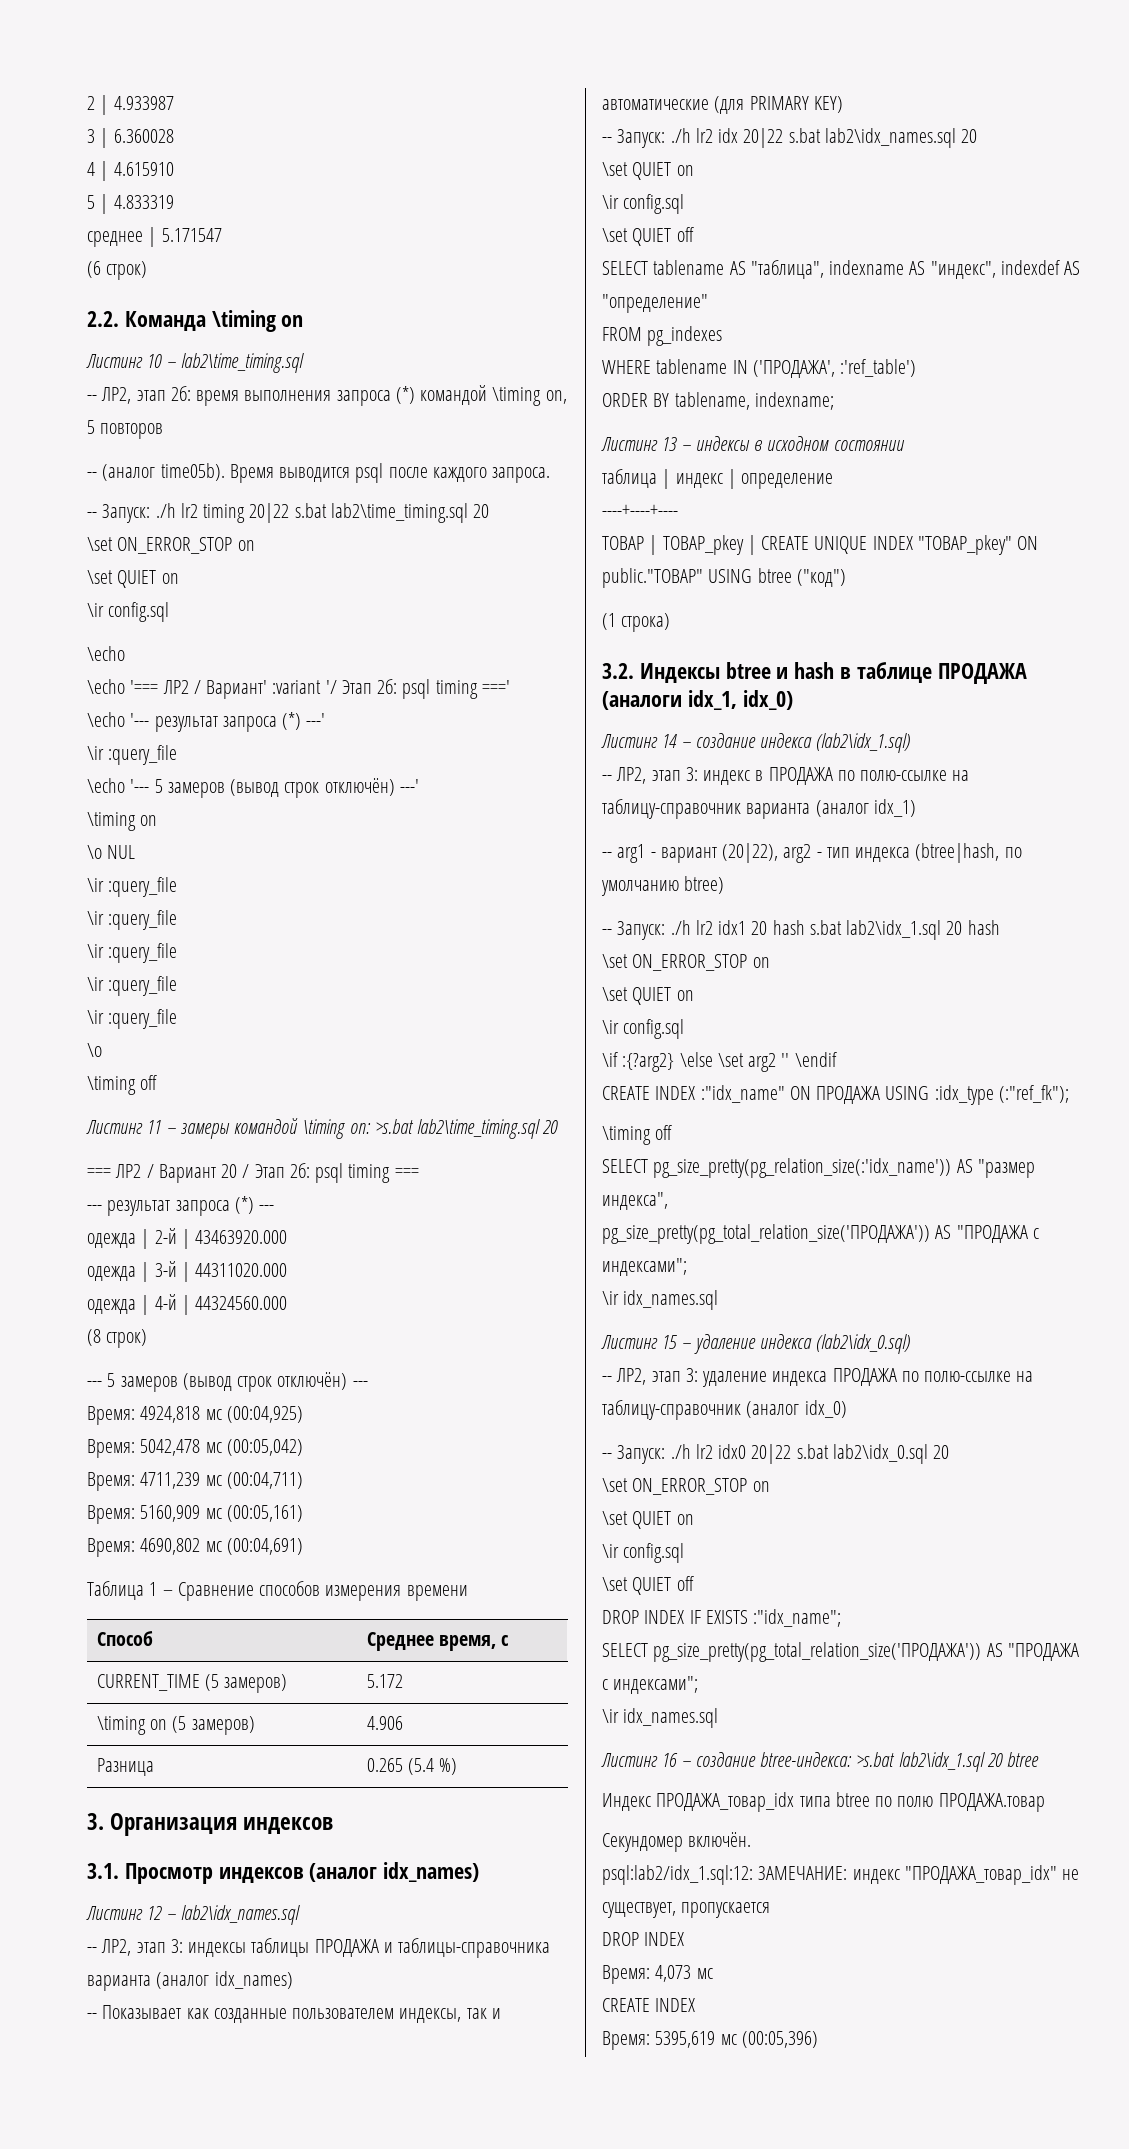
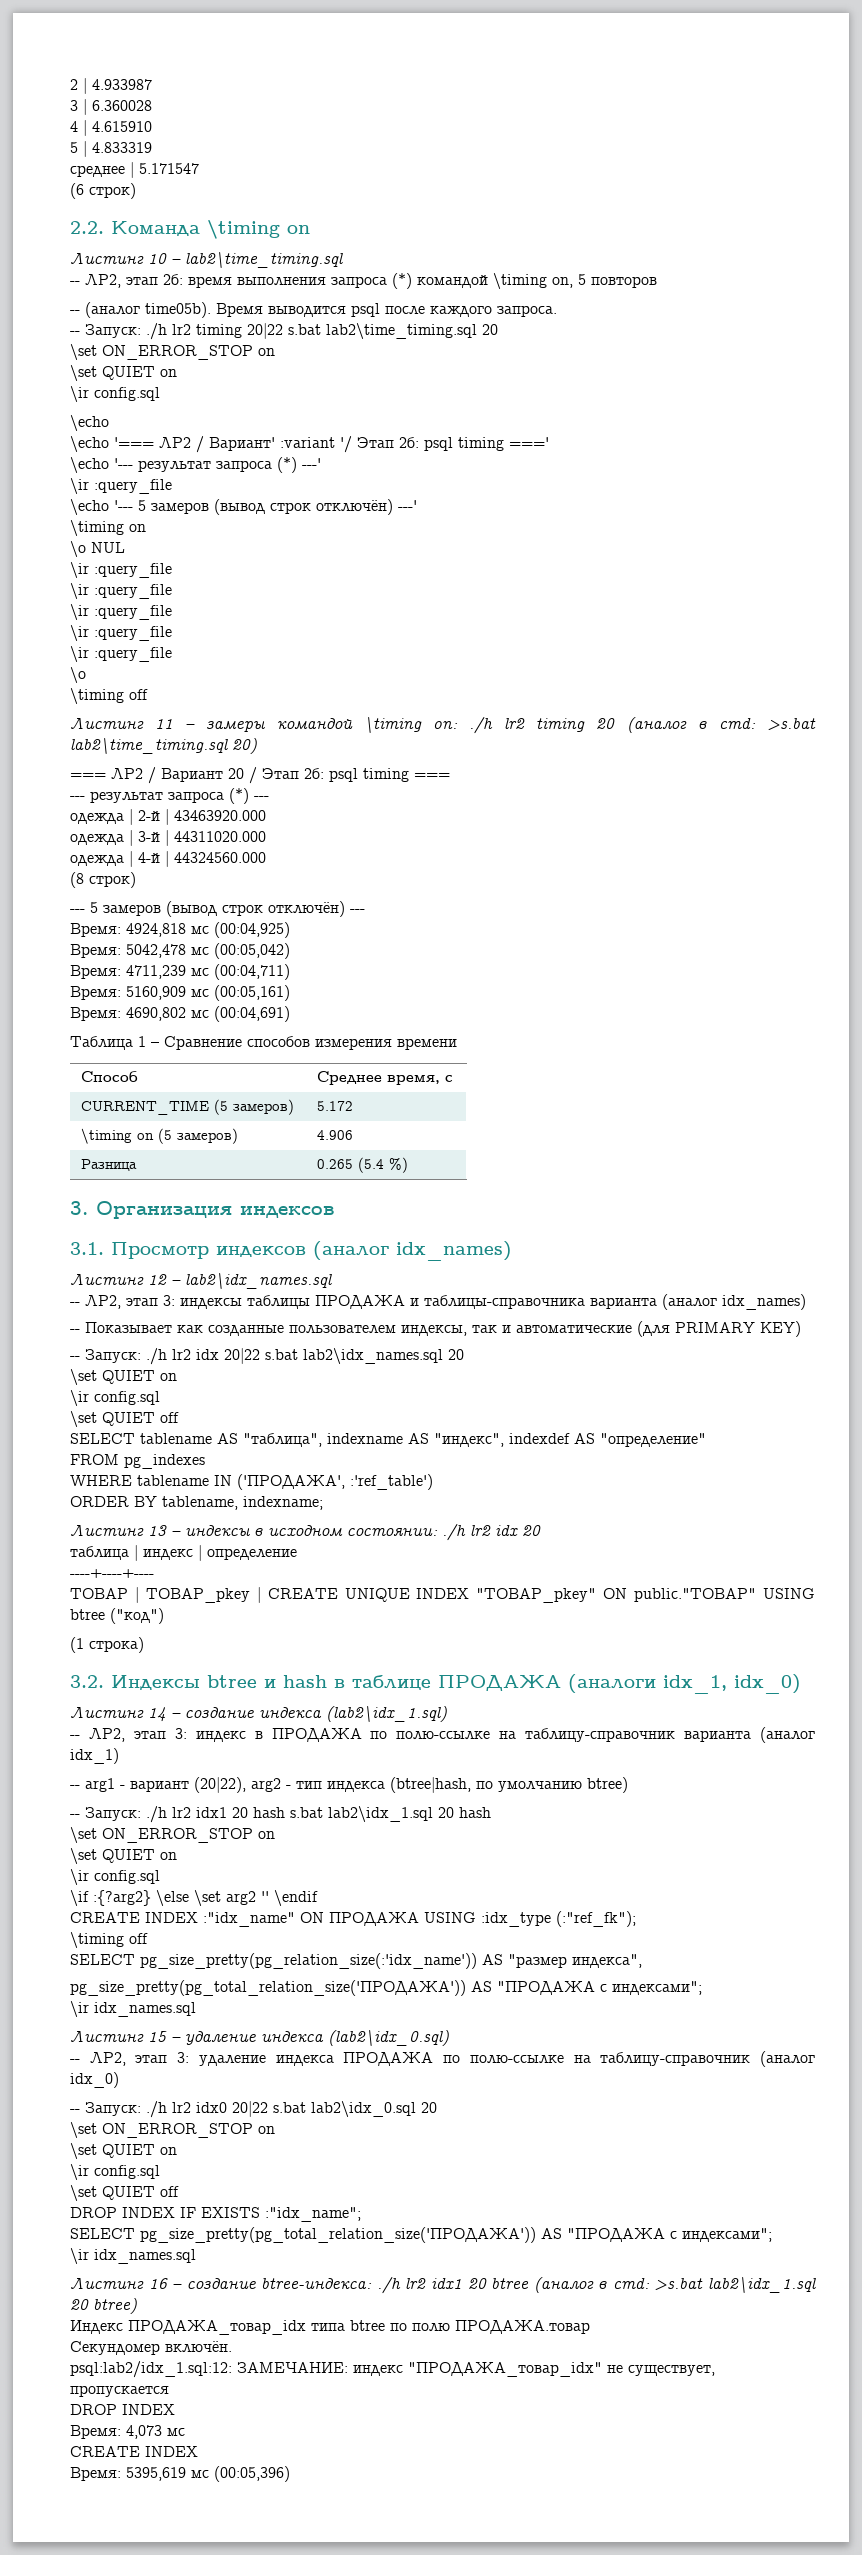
- Листинг 11 – замеры командой \timing on: >s.bat lab2\time_timing.sql 20
+ Листинг 11 – замеры командой \timing on: ./h lr2 timing 20 (аналог в cmd: >s.bat lab2\time_timing.sql 20)
- Листинг 13 – индексы в исходном состоянии
+ Листинг 13 – индексы в исходном состоянии: ./h lr2 idx 20
- Листинг 16 – создание btree-индекса: >s.bat lab2\idx_1.sql 20 btree
+ Листинг 16 – создание btree-индекса: ./h lr2 idx1 20 btree (аналог в cmd: >s.bat lab2\idx_1.sql 20 btree)

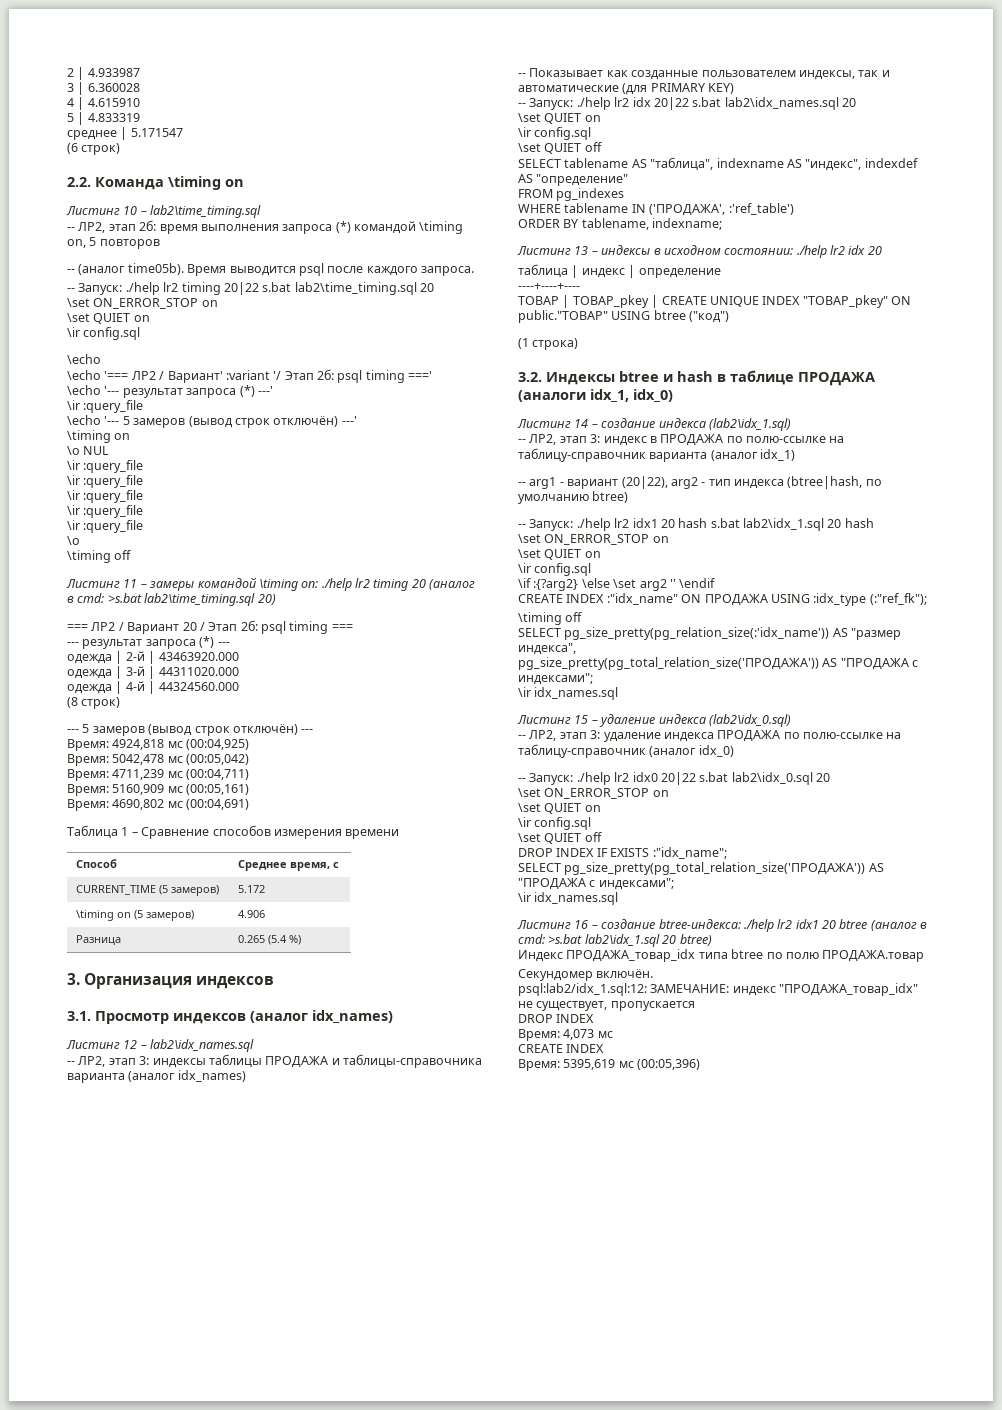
- -- Запуск: ./h lr2 timing 20|22 s.bat lab2\time_timing.sql 20
+ -- Запуск: ./help lr2 timing 20|22 s.bat lab2\time_timing.sql 20
- Листинг 11 – замеры командой \timing on: ./h lr2 timing 20 (аналог в cmd: >s.bat lab2\time_timing.sql 20)
+ Листинг 11 – замеры командой \timing on: ./help lr2 timing 20 (аналог в cmd: >s.bat lab2\time_timing.sql 20)
- -- Запуск: ./h lr2 idx 20|22 s.bat lab2\idx_names.sql 20
+ -- Запуск: ./help lr2 idx 20|22 s.bat lab2\idx_names.sql 20
- Листинг 13 – индексы в исходном состоянии: ./h lr2 idx 20
+ Листинг 13 – индексы в исходном состоянии: ./help lr2 idx 20
- -- Запуск: ./h lr2 idx1 20 hash s.bat lab2\idx_1.sql 20 hash
+ -- Запуск: ./help lr2 idx1 20 hash s.bat lab2\idx_1.sql 20 hash
- -- Запуск: ./h lr2 idx0 20|22 s.bat lab2\idx_0.sql 20
+ -- Запуск: ./help lr2 idx0 20|22 s.bat lab2\idx_0.sql 20
- Листинг 16 – создание btree-индекса: ./h lr2 idx1 20 btree (аналог в cmd: >s.bat lab2\idx_1.sql 20 btree)
+ Листинг 16 – создание btree-индекса: ./help lr2 idx1 20 btree (аналог в cmd: >s.bat lab2\idx_1.sql 20 btree)

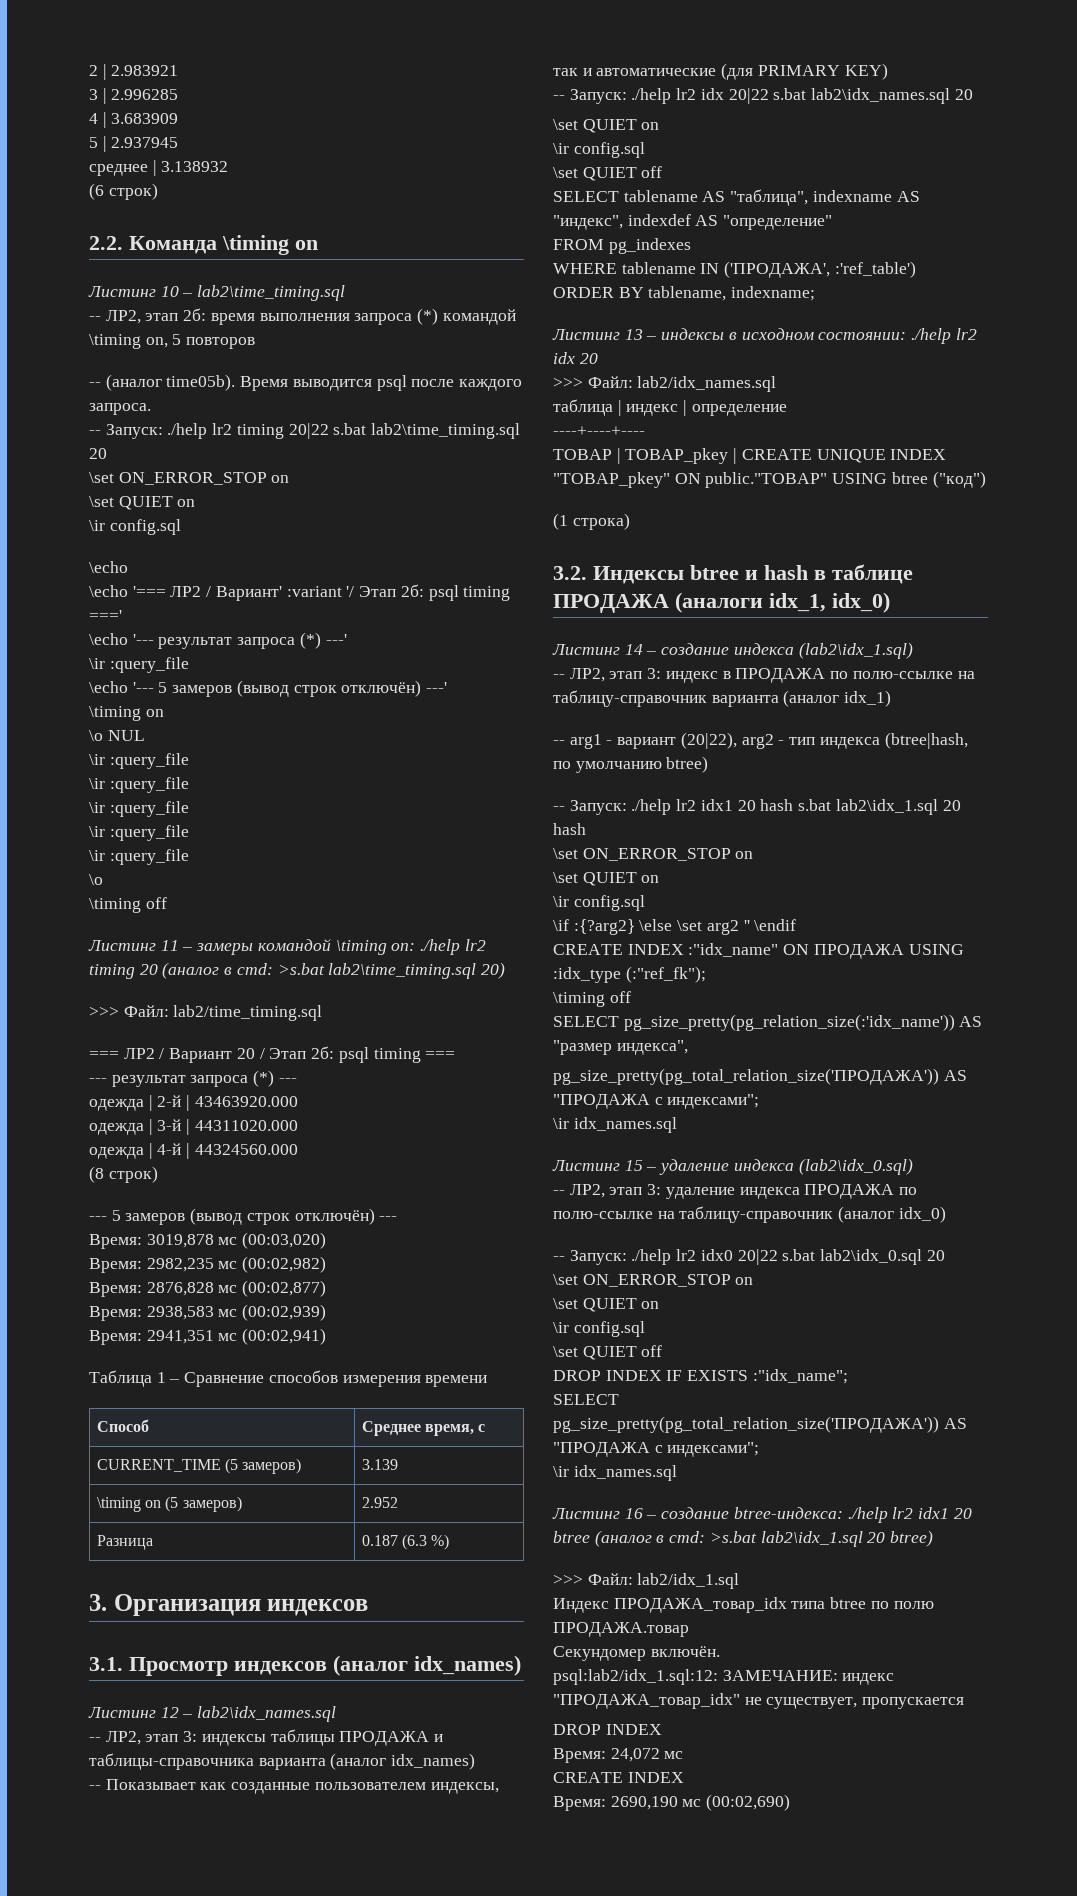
- 2 | 4.933987
+ 2 | 2.983921
- 3 | 6.360028
+ 3 | 2.996285
- 4 | 4.615910
+ 4 | 3.683909
- 5 | 4.833319
+ 5 | 2.937945
- среднее | 5.171547
+ среднее | 3.138932
+ >>> Файл: lab2/time_timing.sql
- Время: 4924,818 мс (00:04,925)
- Время: 5042,478 мс (00:05,042)
- Время: 4711,239 мс (00:04,711)
- Время: 5160,909 мс (00:05,161)
- Время: 4690,802 мс (00:04,691)
+ Время: 3019,878 мс (00:03,020)
+ Время: 2982,235 мс (00:02,982)
+ Время: 2876,828 мс (00:02,877)
+ Время: 2938,583 мс (00:02,939)
+ Время: 2941,351 мс (00:02,941)
- CURRENT_TIME (5 замеров) | 5.172
+ CURRENT_TIME (5 замеров) | 3.139
- \timing on (5 замеров) | 4.906
+ \timing on (5 замеров) | 2.952
- Разница | 0.265 (5.4 %)
+ Разница | 0.187 (6.3 %)
+ >>> Файл: lab2/idx_names.sql
+ >>> Файл: lab2/idx_1.sql
- Время: 4,073 мс
+ Время: 24,072 мс
- Время: 5395,619 мс (00:05,396)
+ Время: 2690,190 мс (00:02,690)

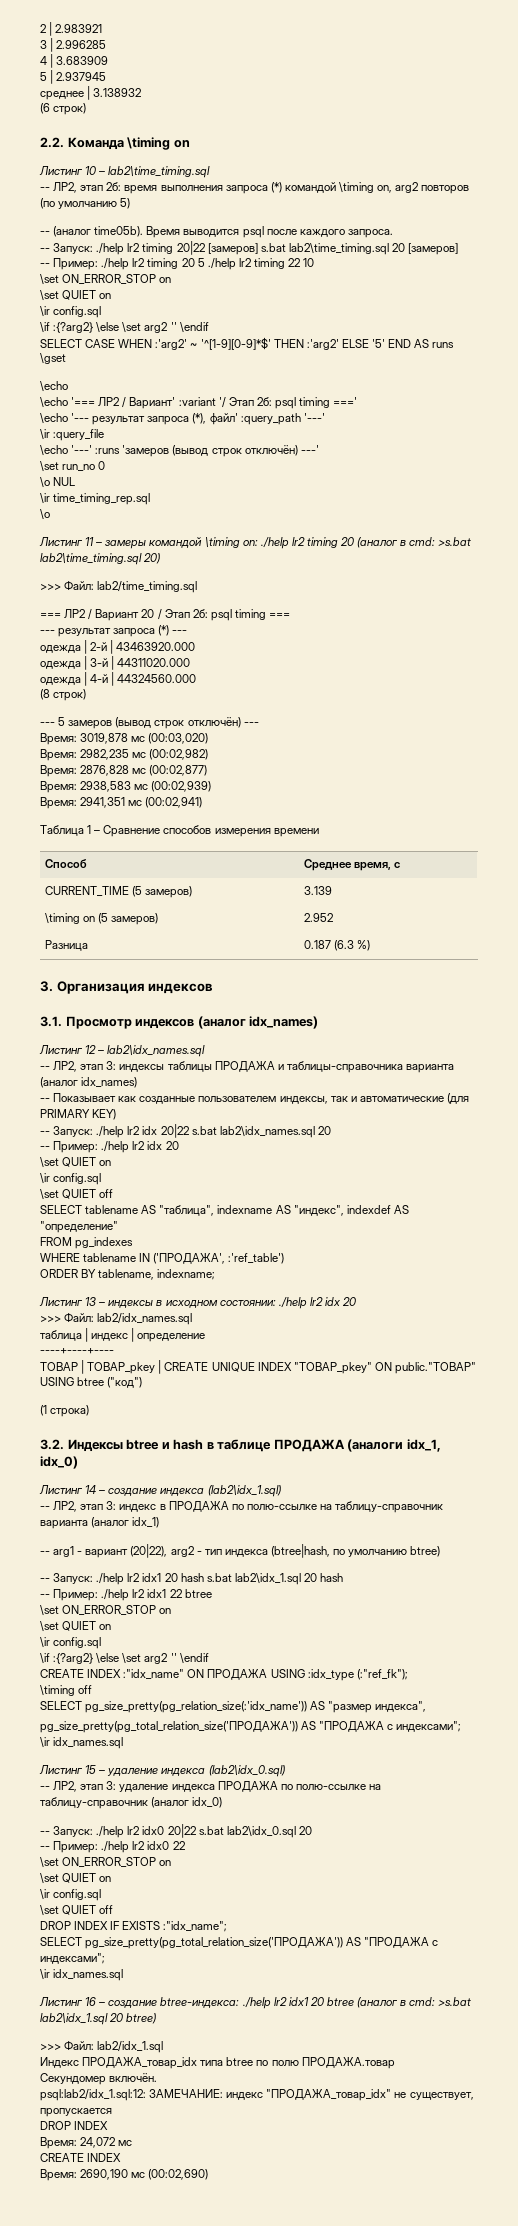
- -- ЛР2, этап 2б: время выполнения запроса (*) командой \timing on, 5 повторов
+ -- ЛР2, этап 2б: время выполнения запроса (*) командой \timing on, arg2 повторов (по умолчанию 5)
- -- Запуск: ./help lr2 timing 20|22 s.bat lab2\time_timing.sql 20
+ -- Запуск: ./help lr2 timing 20|22 [замеров] s.bat lab2\time_timing.sql 20 [замеров]
+ -- Пример: ./help lr2 timing 20 5 ./help lr2 timing 22 10
  \set ON_ERROR_STOP on
  \set QUIET on
  \ir config.sql
+ \if :{?arg2} \else \set arg2 '' \endif
+ SELECT CASE WHEN :'arg2' ~ '^[1-9][0-9]*$' THEN :'arg2' ELSE '5' END AS runs \gset
- \echo '--- результат запроса (*) ---'
+ \echo '--- результат запроса (*), файл' :query_path '---'
- \echo '--- 5 замеров (вывод строк отключён) ---'
- \timing on
+ \echo '---' :runs 'замеров (вывод строк отключён) ---'
+ \set run_no 0
  \o NUL
- \ir :query_file
- \ir :query_file
- \ir :query_file
- \ir :query_file
- \ir :query_file
+ \ir time_timing_rep.sql
  \o
- \timing off
+ -- Пример: ./help lr2 idx 20
+ -- Пример: ./help lr2 idx1 22 btree
+ -- Пример: ./help lr2 idx0 22

